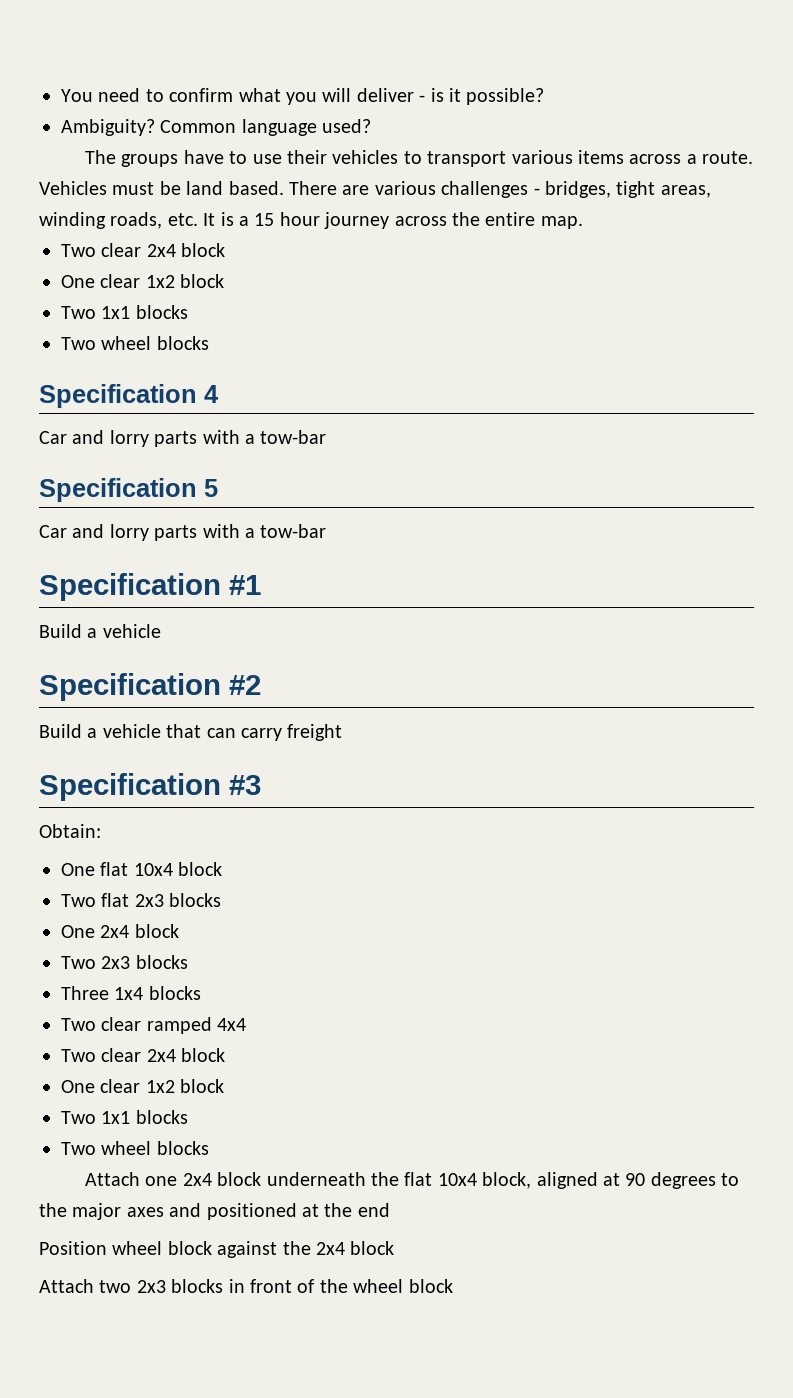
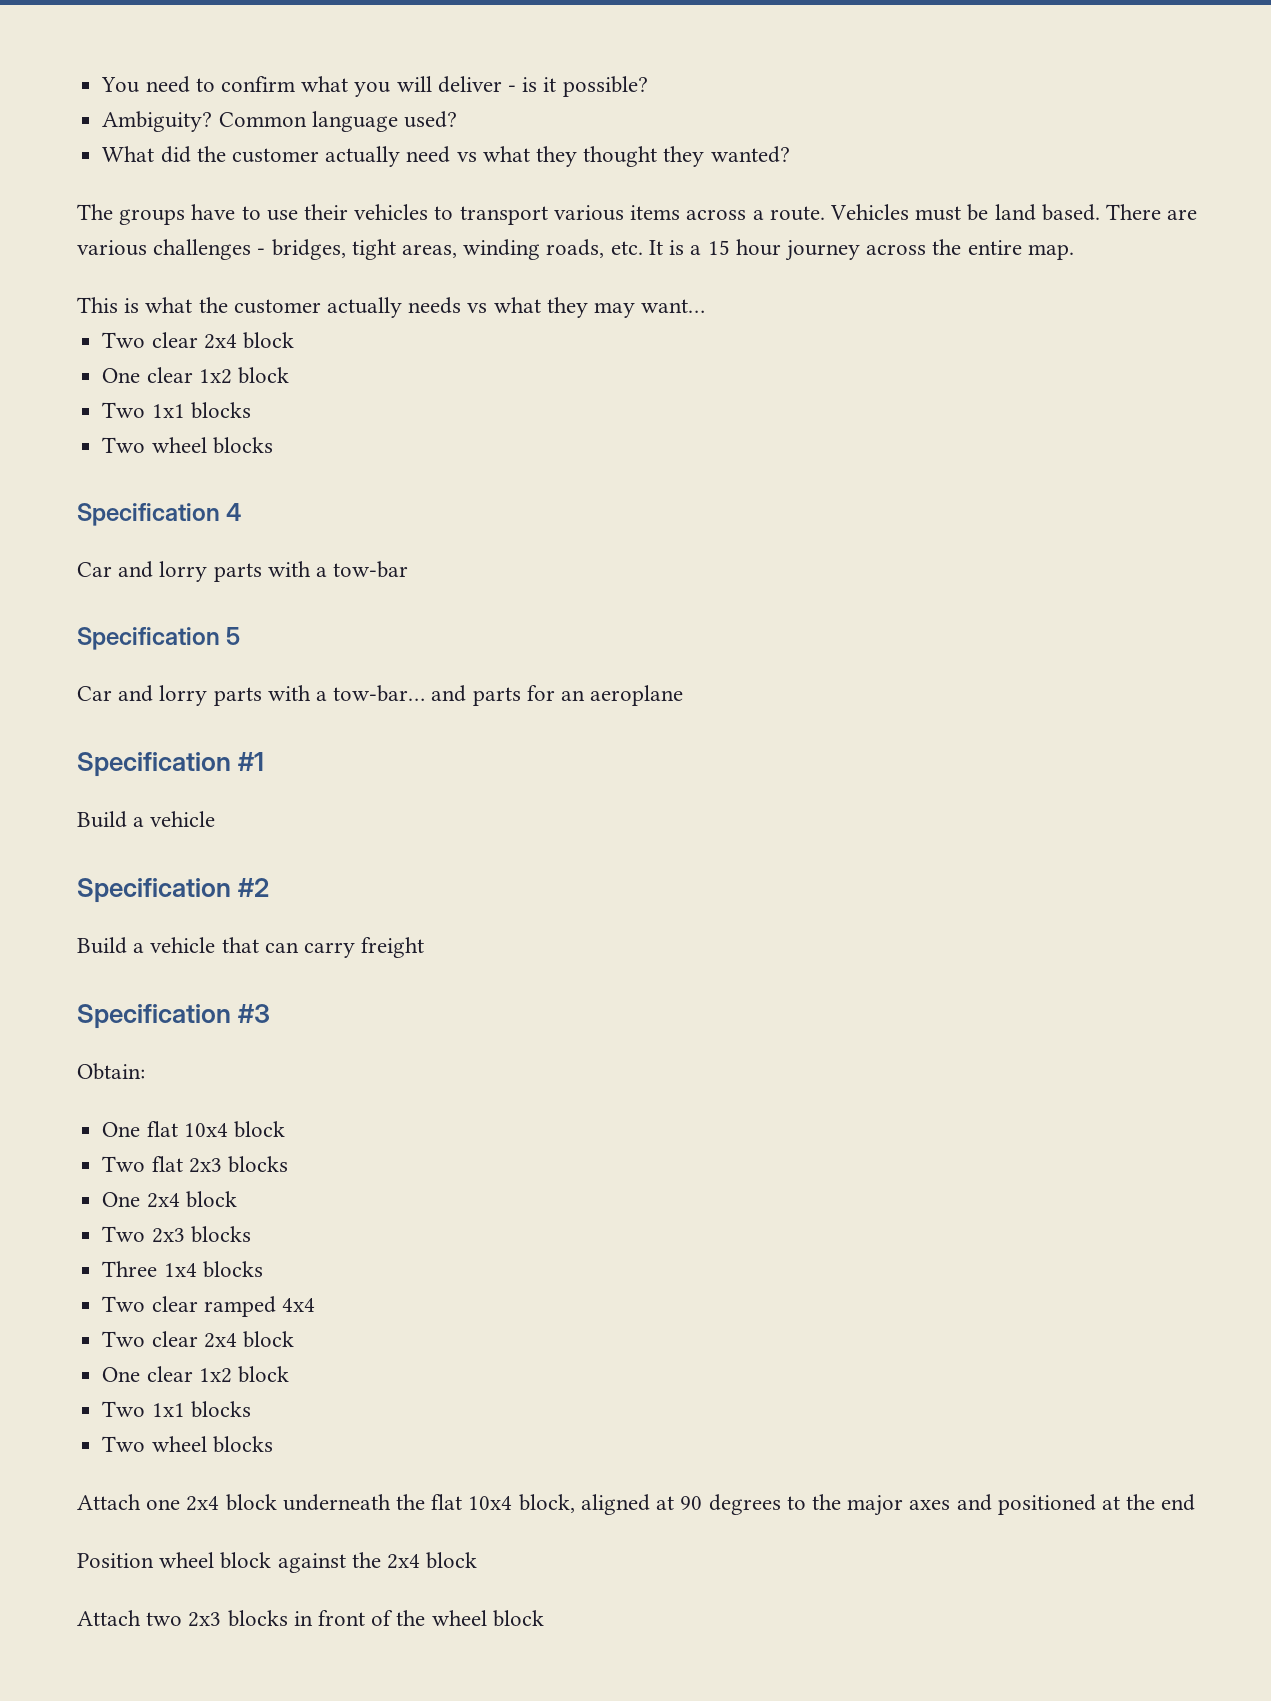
+ What did the customer actually need vs what they thought they wanted?
+ This is what the customer actually needs vs what they may want…
  Specification 5
- Car and lorry parts with a tow-bar
+ Car and lorry parts with a tow-bar… and parts for an aeroplane

